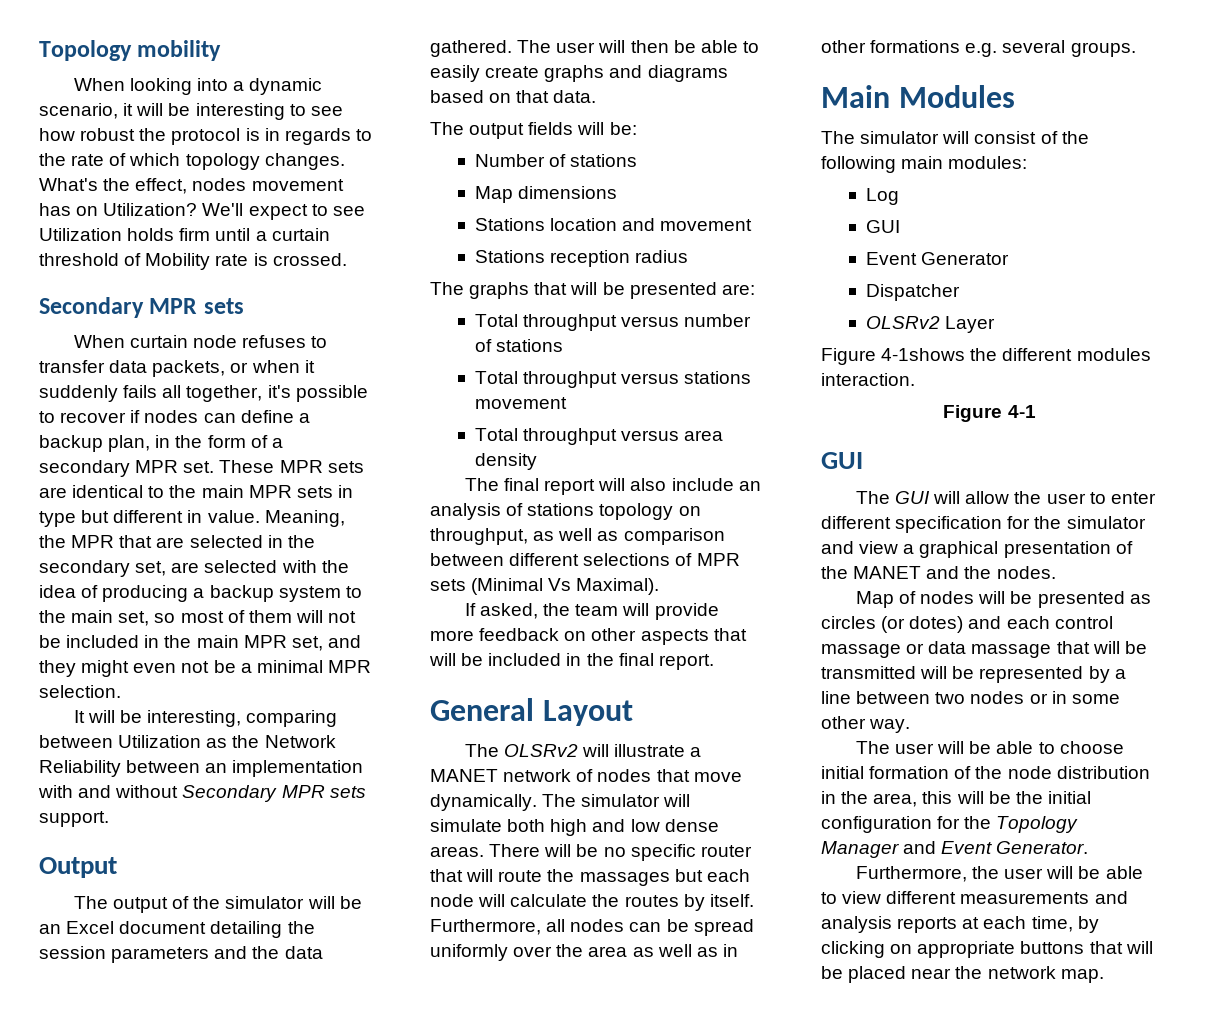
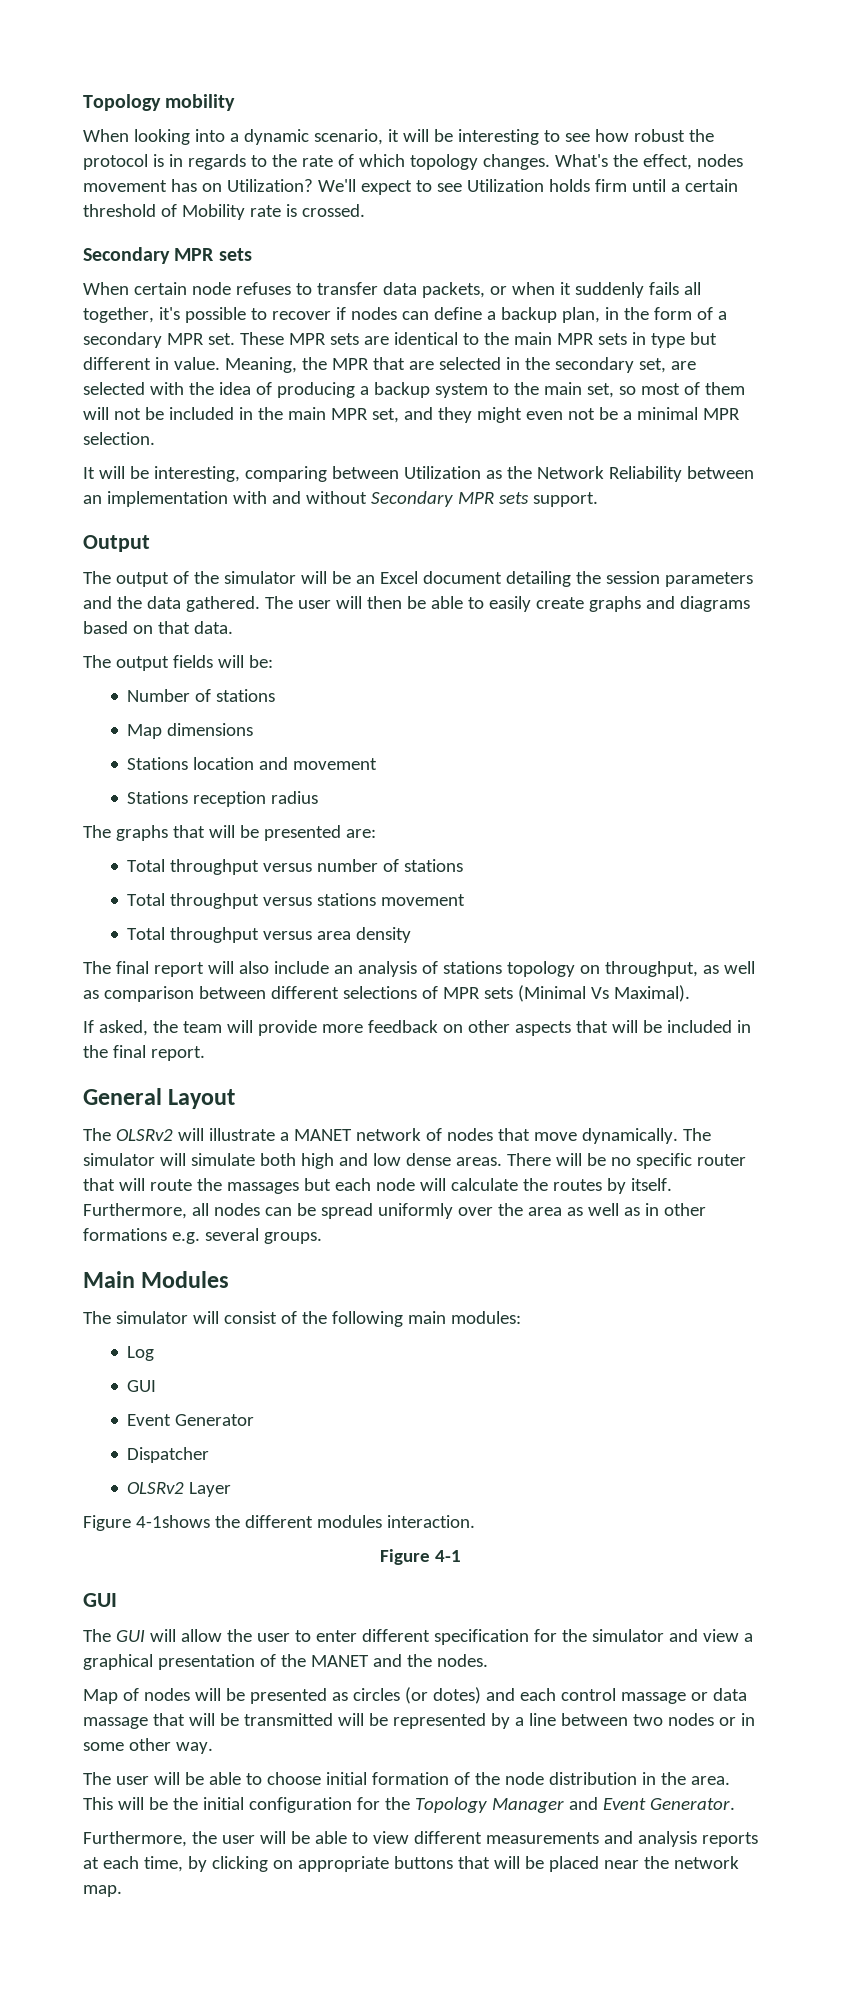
- We'll expect to see Utilization holds firm until a curtain threshold of Mobility rate is crossed.
+ We'll expect to see Utilization holds firm until a certain threshold of Mobility rate is crossed.
- When curtain node refuses to transfer data packets, or when it suddenly fails all together, it's possible to recover if nodes can define a backup plan, in the form of a secondary MPR set.
+ When certain node refuses to transfer data packets, or when it suddenly fails all together, it's possible to recover if nodes can define a backup plan, in the form of a secondary MPR set.
- The user will be able to choose initial formation of the node distribution in the area, this will be the initial configuration for the Topology Manager and Event Generator.
+ The user will be able to choose initial formation of the node distribution in the area. This will be the initial configuration for the Topology Manager and Event Generator.

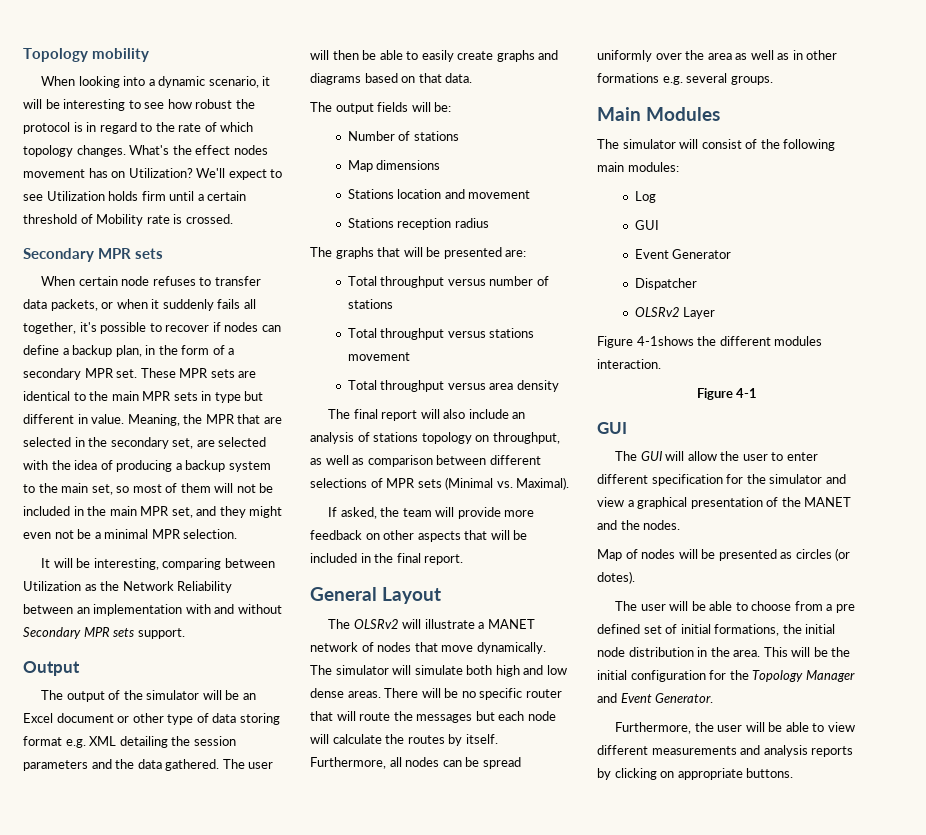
- When looking into a dynamic scenario, it will be interesting to see how robust the protocol is in regards to the rate of which topology changes.
+ When looking into a dynamic scenario, it will be interesting to see how robust the protocol is in regard to the rate of which topology changes.
- What's the effect, nodes movement has on Utilization?
+ What's the effect nodes movement has on Utilization?
- The output of the simulator will be an Excel document detailing the session parameters and the data gathered.
+ The output of the simulator will be an Excel document or other type of data storing format e.g. XML detailing the session parameters and the data gathered.
- The final report will also include an analysis of stations topology on throughput, as well as comparison between different selections of MPR sets (Minimal Vs Maximal).
+ The final report will also include an analysis of stations topology on throughput, as well as comparison between different selections of MPR sets (Minimal vs. Maximal).
- There will be no specific router that will route the massages but each node will calculate the routes by itself.
+ There will be no specific router that will route the messages but each node will calculate the routes by itself.
- Map of nodes will be presented as circles (or dotes) and each control massage or data massage that will be transmitted will be represented by a line between two nodes or in some other way.
+ Map of nodes will be presented as circles (or dotes).
- The user will be able to choose initial formation of the node distribution in the area.
+ The user will be able to choose from a pre defined set of initial formations, the initial node distribution in the area.
- Furthermore, the user will be able to view different measurements and analysis reports at each time, by clicking on appropriate buttons that will be placed near the network map.
+ Furthermore, the user will be able to view different measurements and analysis reports by clicking on appropriate buttons.

